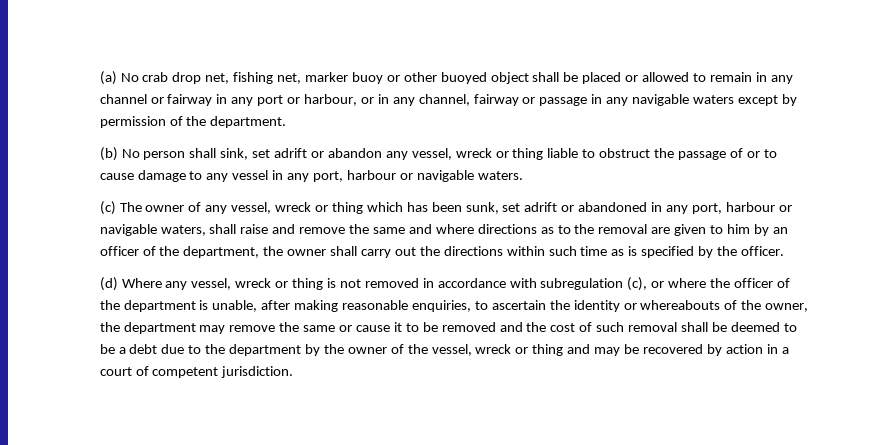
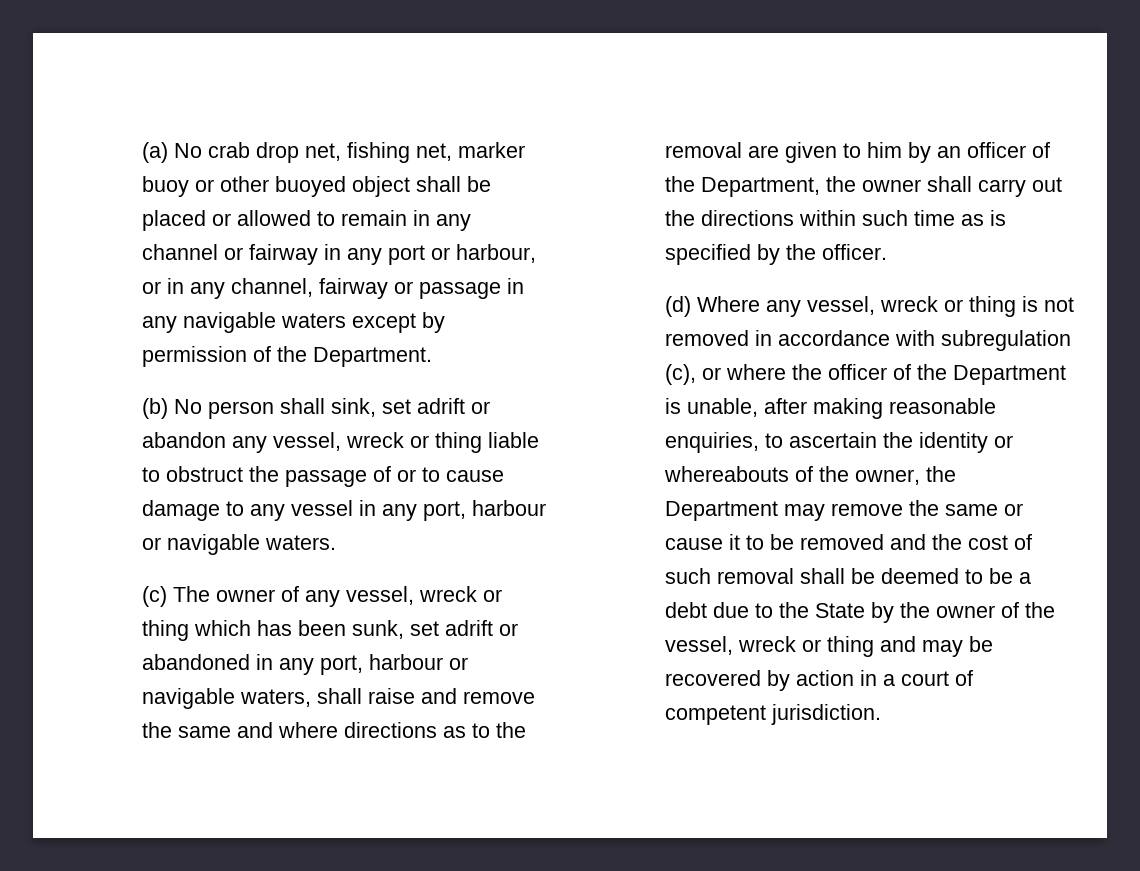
- (a) No crab drop net, fishing net, marker buoy or other buoyed object shall be placed or allowed to remain in any channel or fairway in any port or harbour, or in any channel, fairway or passage in any navigable waters except by permission of the department.
+ (a) No crab drop net, fishing net, marker buoy or other buoyed object shall be placed or allowed to remain in any channel or fairway in any port or harbour, or in any channel, fairway or passage in any navigable waters except by permission of the Department.
- (c) The owner of any vessel, wreck or thing which has been sunk, set adrift or abandoned in any port, harbour or navigable waters, shall raise and remove the same and where directions as to the removal are given to him by an officer of the department, the owner shall carry out the directions within such time as is specified by the officer.
+ (c) The owner of any vessel, wreck or thing which has been sunk, set adrift or abandoned in any port, harbour or navigable waters, shall raise and remove the same and where directions as to the removal are given to him by an officer of the Department, the owner shall carry out the directions within such time as is specified by the officer.
- (d) Where any vessel, wreck or thing is not removed in accordance with subregulation (c), or where the officer of the department is unable, after making reasonable enquiries, to ascertain the identity or whereabouts of the owner, the department may remove the same or cause it to be removed and the cost of such removal shall be deemed to be a debt due to the department by the owner of the vessel, wreck or thing and may be recovered by action in a court of competent jurisdiction.
+ (d) Where any vessel, wreck or thing is not removed in accordance with subregulation (c), or where the officer of the Department is unable, after making reasonable enquiries, to ascertain the identity or whereabouts of the owner, the Department may remove the same or cause it to be removed and the cost of such removal shall be deemed to be a debt due to the State by the owner of the vessel, wreck or thing and may be recovered by action in a court of competent jurisdiction.

